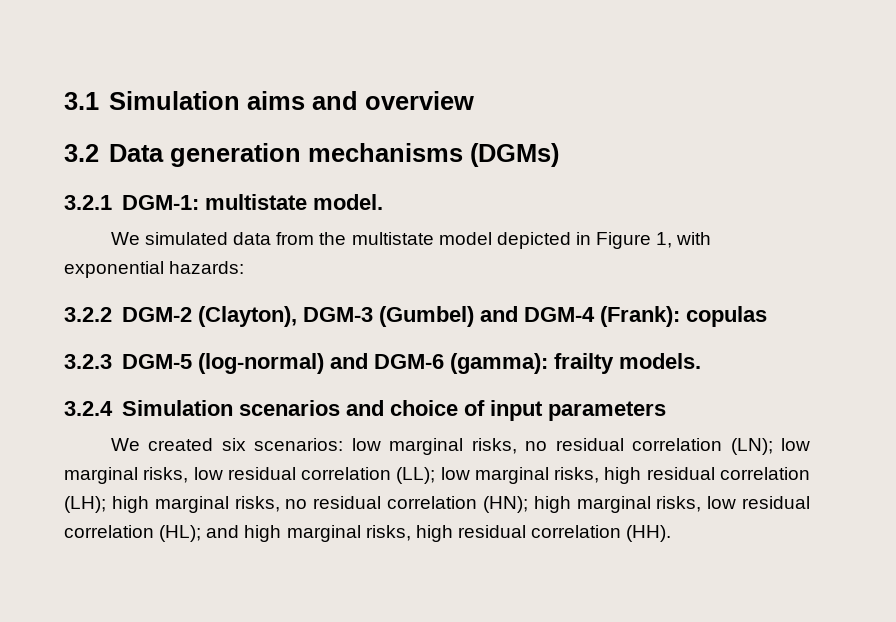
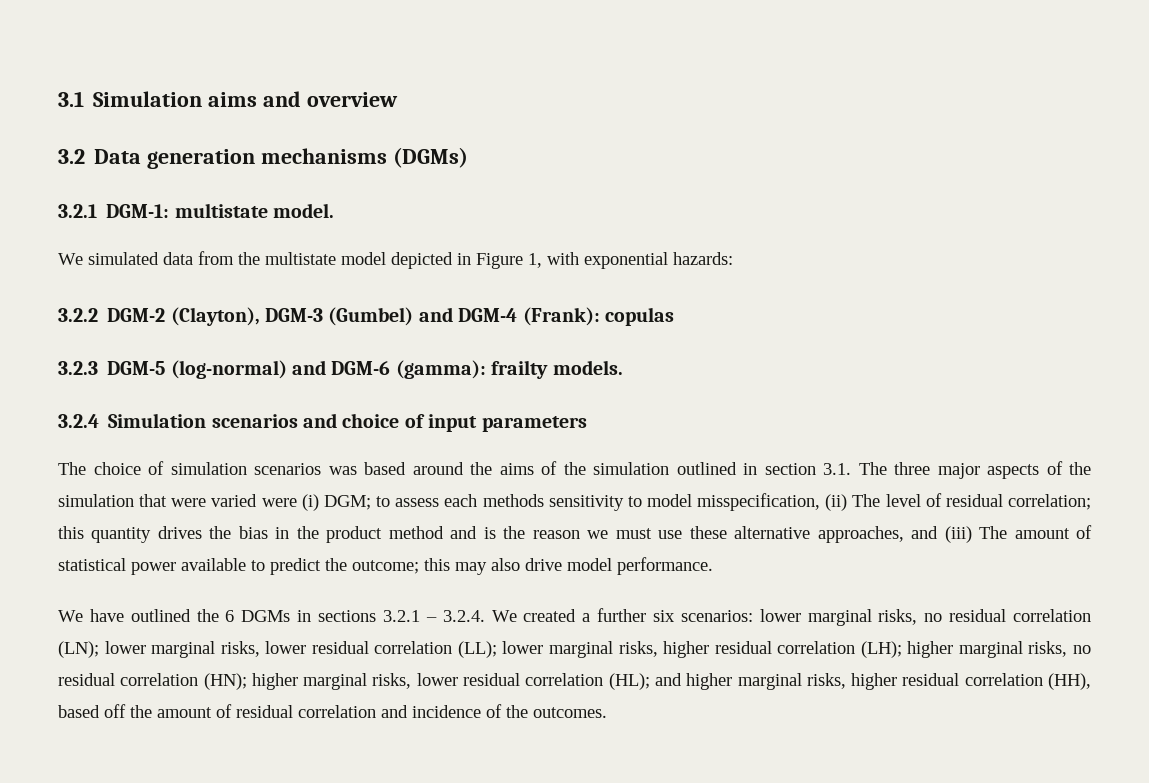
- We created six scenarios: low marginal risks, no residual correlation (LN); low marginal risks, low residual correlation (LL); low marginal risks, high residual correlation (LH); high marginal risks, no residual correlation (HN); high marginal risks, low residual correlation (HL); and high marginal risks, high residual correlation (HH).
+ The choice of simulation scenarios was based around the aims of the simulation outlined in section 3.1. The three major aspects of the simulation that were varied were (i) DGM; to assess each methods sensitivity to model misspecification, (ii) The level of residual correlation; this quantity drives the bias in the product method and is the reason we must use these alternative approaches, and (iii) The amount of statistical power available to predict the outcome; this may also drive model performance.
+ We have outlined the 6 DGMs in sections 3.2.1 – 3.2.4. We created a further six scenarios: lower marginal risks, no residual correlation (LN); lower marginal risks, lower residual correlation (LL); lower marginal risks, higher residual correlation (LH); higher marginal risks, no residual correlation (HN); higher marginal risks, lower residual correlation (HL); and higher marginal risks, higher residual correlation (HH), based off the amount of residual correlation and incidence of the outcomes.

